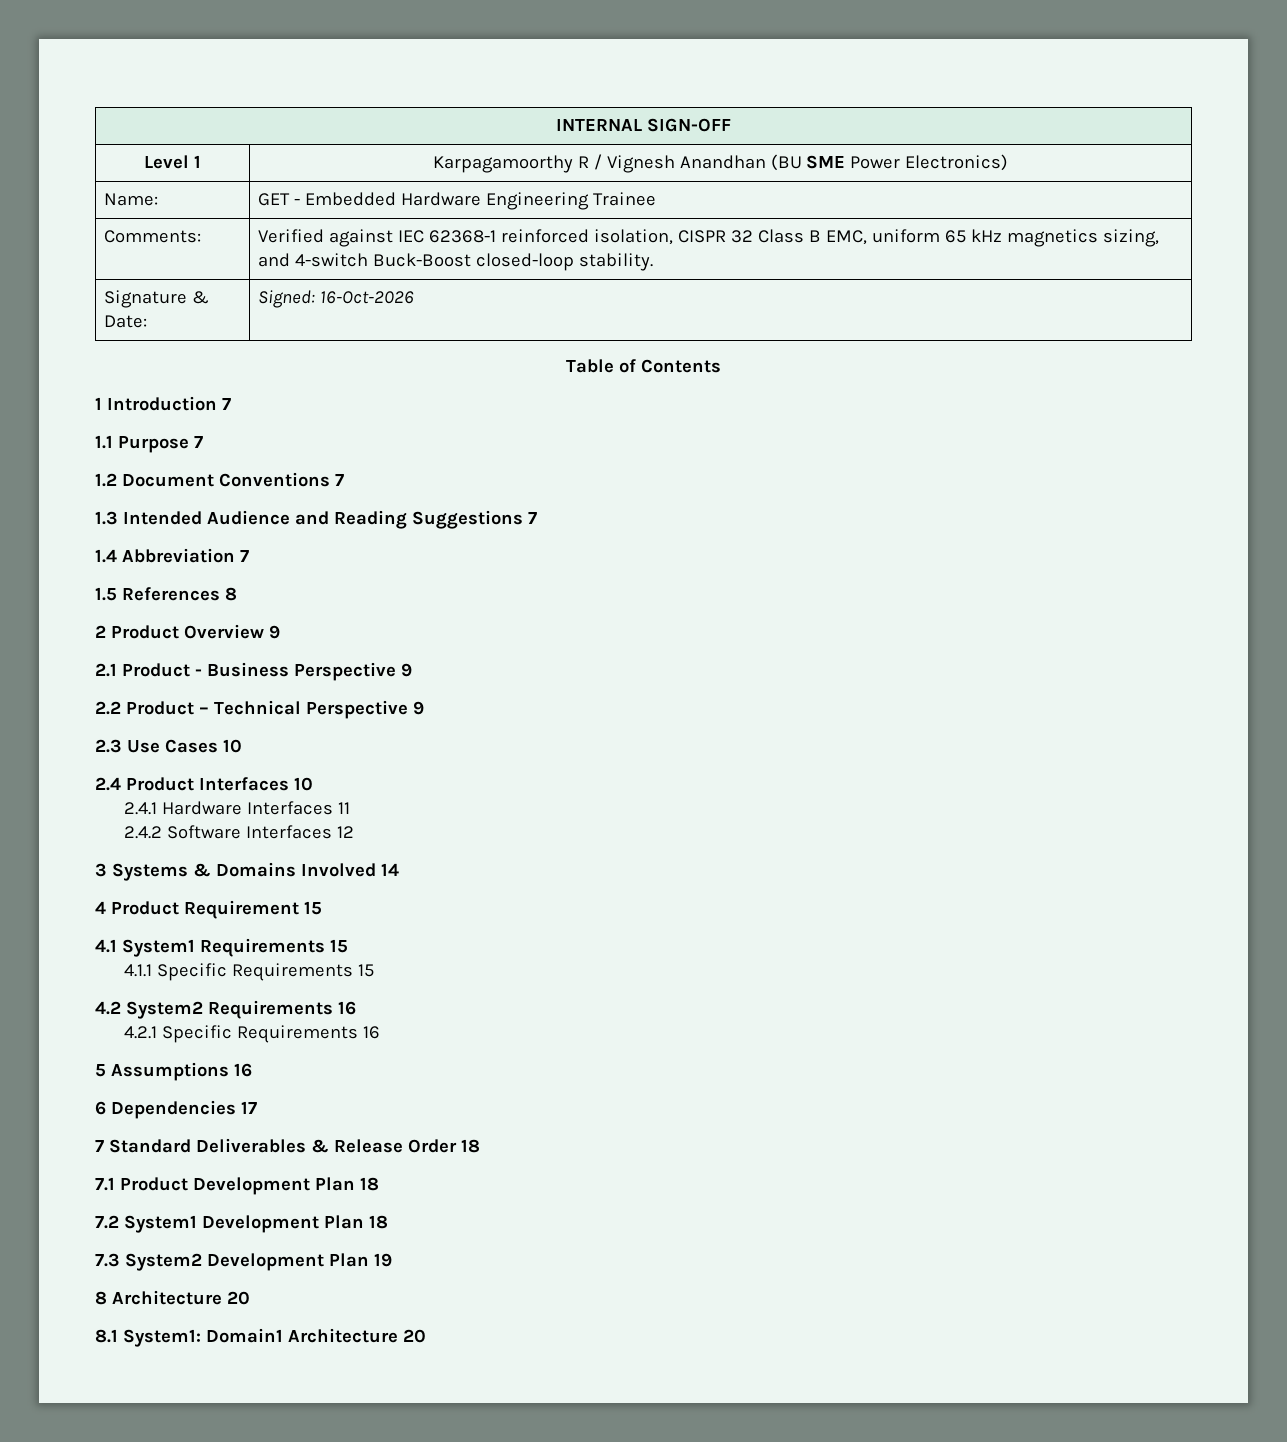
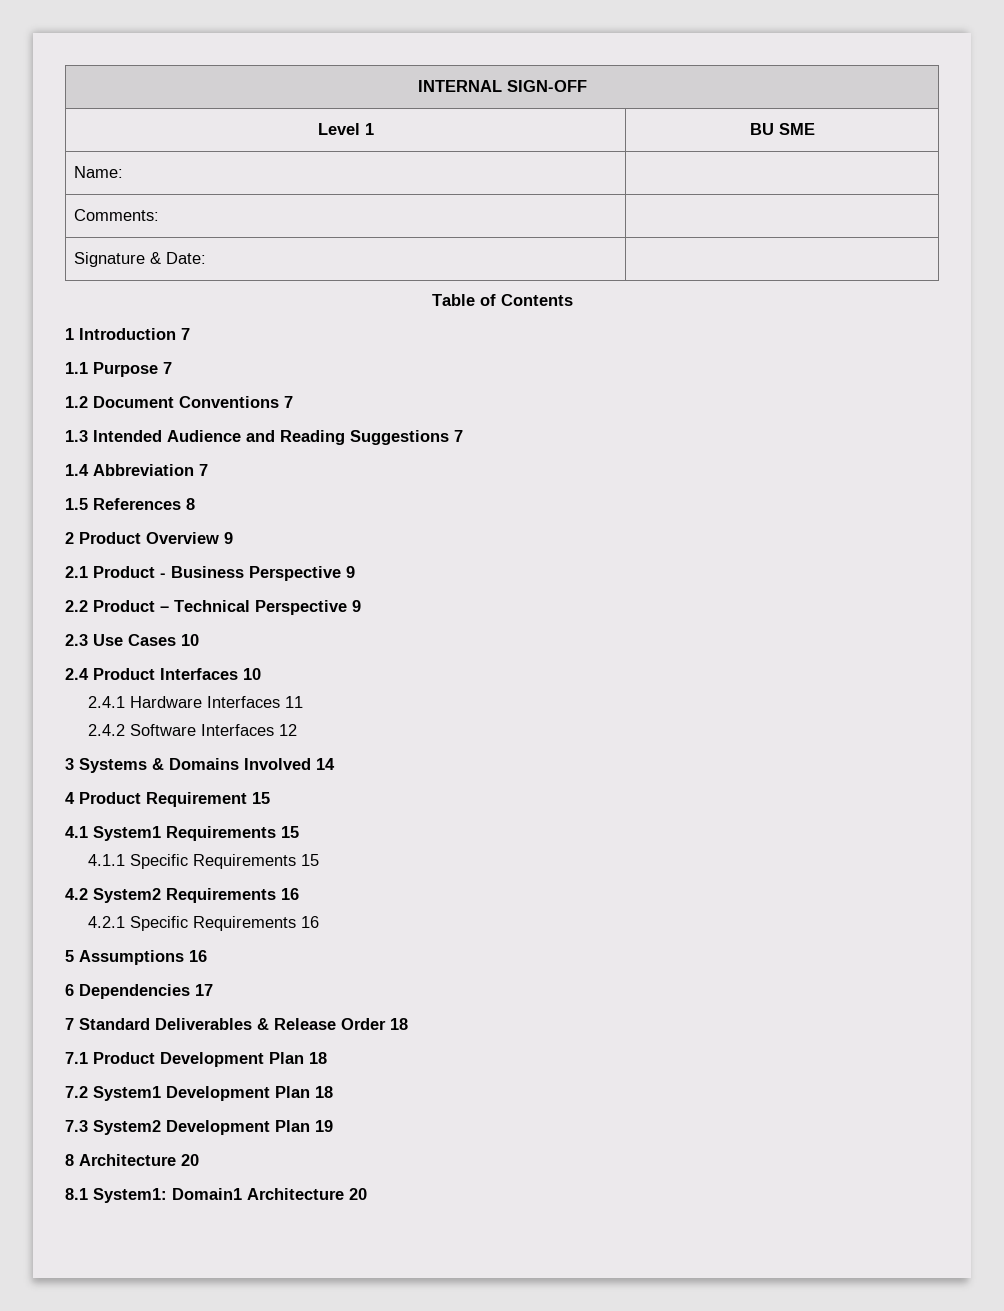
- Level 1 | Karpagamoorthy R / Vignesh Anandhan (BU SME Power Electronics)
+ Level 1 | BU SME
- Name: | GET - Embedded Hardware Engineering Trainee
- Comments: | Verified against IEC 62368-1 reinforced isolation, CISPR 32 Class B EMC, uniform 65 kHz magnetics sizing, and 4-switch Buck-Boost closed-loop stability.
+ Name: |
+ Comments: |
- Signature & Date: | Signed: 16-Oct-2026
+ Signature & Date: |

